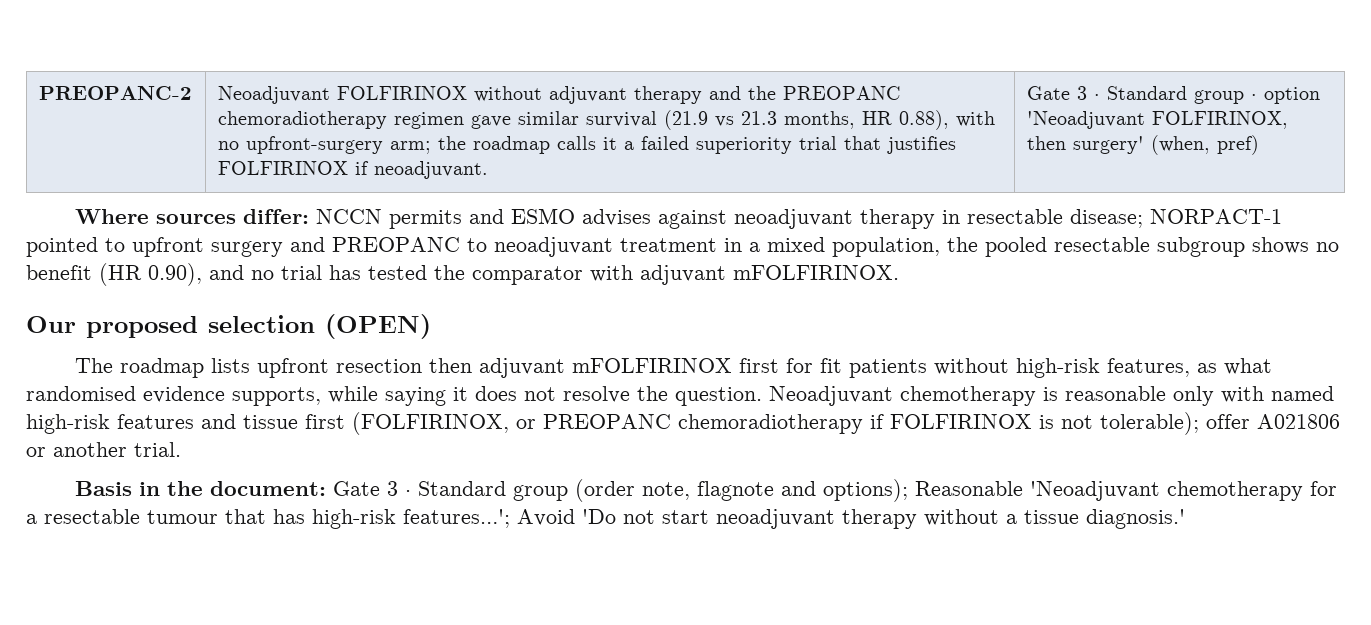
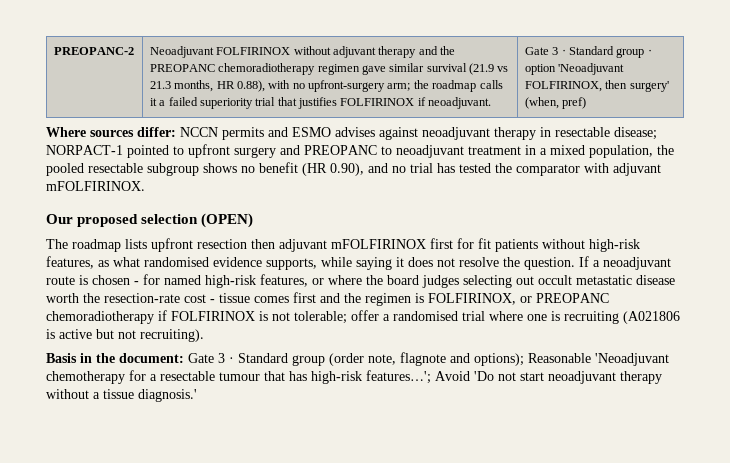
- Neoadjuvant chemotherapy is reasonable only with named high-risk features and tissue first (FOLFIRINOX, or PREOPANC chemoradiotherapy if FOLFIRINOX is not tolerable); offer A021806 or another trial.
+ If a neoadjuvant route is chosen - for named high-risk features, or where the board judges selecting out occult metastatic disease worth the resection-rate cost - tissue comes first and the regimen is FOLFIRINOX, or PREOPANC chemoradiotherapy if FOLFIRINOX is not tolerable; offer a randomised trial where one is recruiting (A021806 is active but not recruiting).

